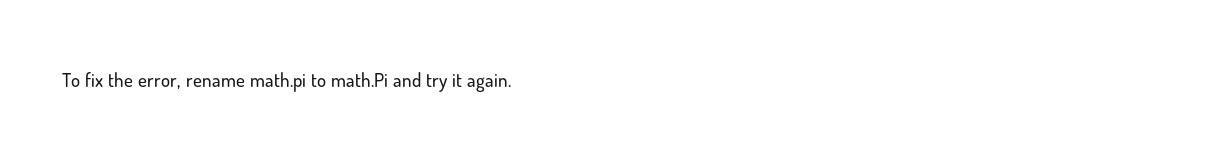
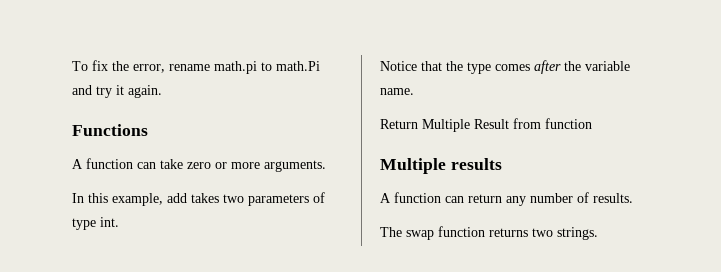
+ Functions
+ A function can take zero or more arguments.
+ In this example, add takes two parameters of type int.
+ Notice that the type comes after the variable name.
+ Return Multiple Result from function
+ Multiple results
+ A function can return any number of results.
+ The swap function returns two strings.

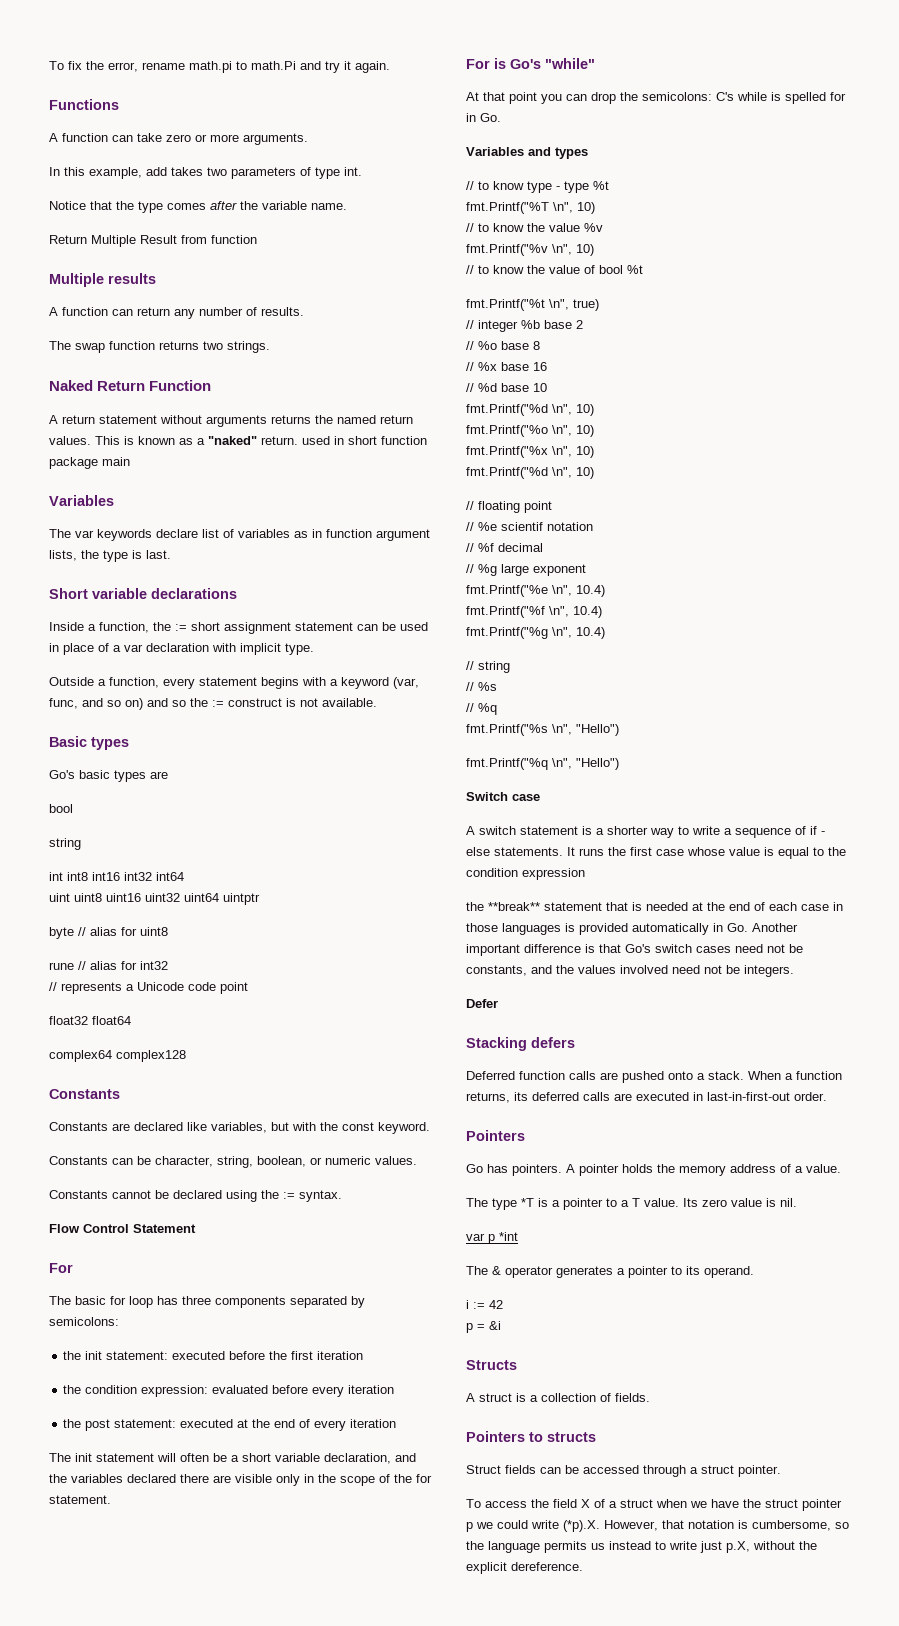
+ Naked Return Function
+ A return statement without arguments returns the named return values. This is known as a "naked" return. used in short function package main
+ Variables
+ The var keywords declare list of variables as in function argument lists, the type is last.
+ Short variable declarations
+ Inside a function, the := short assignment statement can be used in place of a var declaration with implicit type.
+ Outside a function, every statement begins with a keyword (var, func, and so on) and so the := construct is not available.
+ Basic types
+ Go's basic types are
+ bool
+ string
+ int int8 int16 int32 int64
+ uint uint8 uint16 uint32 uint64 uintptr
+ byte // alias for uint8
+ rune // alias for int32
+ // represents a Unicode code point
+ float32 float64
+ complex64 complex128
+ Constants
+ Constants are declared like variables, but with the const keyword.
+ Constants can be character, string, boolean, or numeric values.
+ Constants cannot be declared using the := syntax.
+ Flow Control Statement
+ For
+ The basic for loop has three components separated by semicolons:
+ the init statement: executed before the first iteration
+ the condition expression: evaluated before every iteration
+ the post statement: executed at the end of every iteration
+ The init statement will often be a short variable declaration, and the variables declared there are visible only in the scope of the for statement.
+ For is Go's "while"
+ At that point you can drop the semicolons: C's while is spelled for in Go.
+ Variables and types
+ // to know type - type %t
+ fmt.Printf("%T \n", 10)
+ // to know the value %v
+ fmt.Printf("%v \n", 10)
+ // to know the value of bool %t
+ fmt.Printf("%t \n", true)
+ // integer %b base 2
+ // %o base 8
+ // %x base 16
+ // %d base 10
+ fmt.Printf("%d \n", 10)
+ fmt.Printf("%o \n", 10)
+ fmt.Printf("%x \n", 10)
+ fmt.Printf("%d \n", 10)
+ // floating point
+ // %e scientif notation
+ // %f decimal
+ // %g large exponent
+ fmt.Printf("%e \n", 10.4)
+ fmt.Printf("%f \n", 10.4)
+ fmt.Printf("%g \n", 10.4)
+ // string
+ // %s
+ // %q
+ fmt.Printf("%s \n", "Hello")
+ fmt.Printf("%q \n", "Hello")
+ Switch case
+ A switch statement is a shorter way to write a sequence of if - else statements. It runs the first case whose value is equal to the condition expression
+ the **break** statement that is needed at the end of each case in those languages is provided automatically in Go. Another important difference is that Go's switch cases need not be constants, and the values involved need not be integers.
+ Defer
+ Stacking defers
+ Deferred function calls are pushed onto a stack. When a function returns, its deferred calls are executed in last-in-first-out order.
+ Pointers
+ Go has pointers. A pointer holds the memory address of a value.
+ The type *T is a pointer to a T value. Its zero value is nil.
+ var p *int
+ The & operator generates a pointer to its operand.
+ i := 42
+ p = &i
+ Structs
+ A struct is a collection of fields.
+ Pointers to structs
+ Struct fields can be accessed through a struct pointer.
+ To access the field X of a struct when we have the struct pointer p we could write (*p).X. However, that notation is cumbersome, so the language permits us instead to write just p.X, without the explicit dereference.

